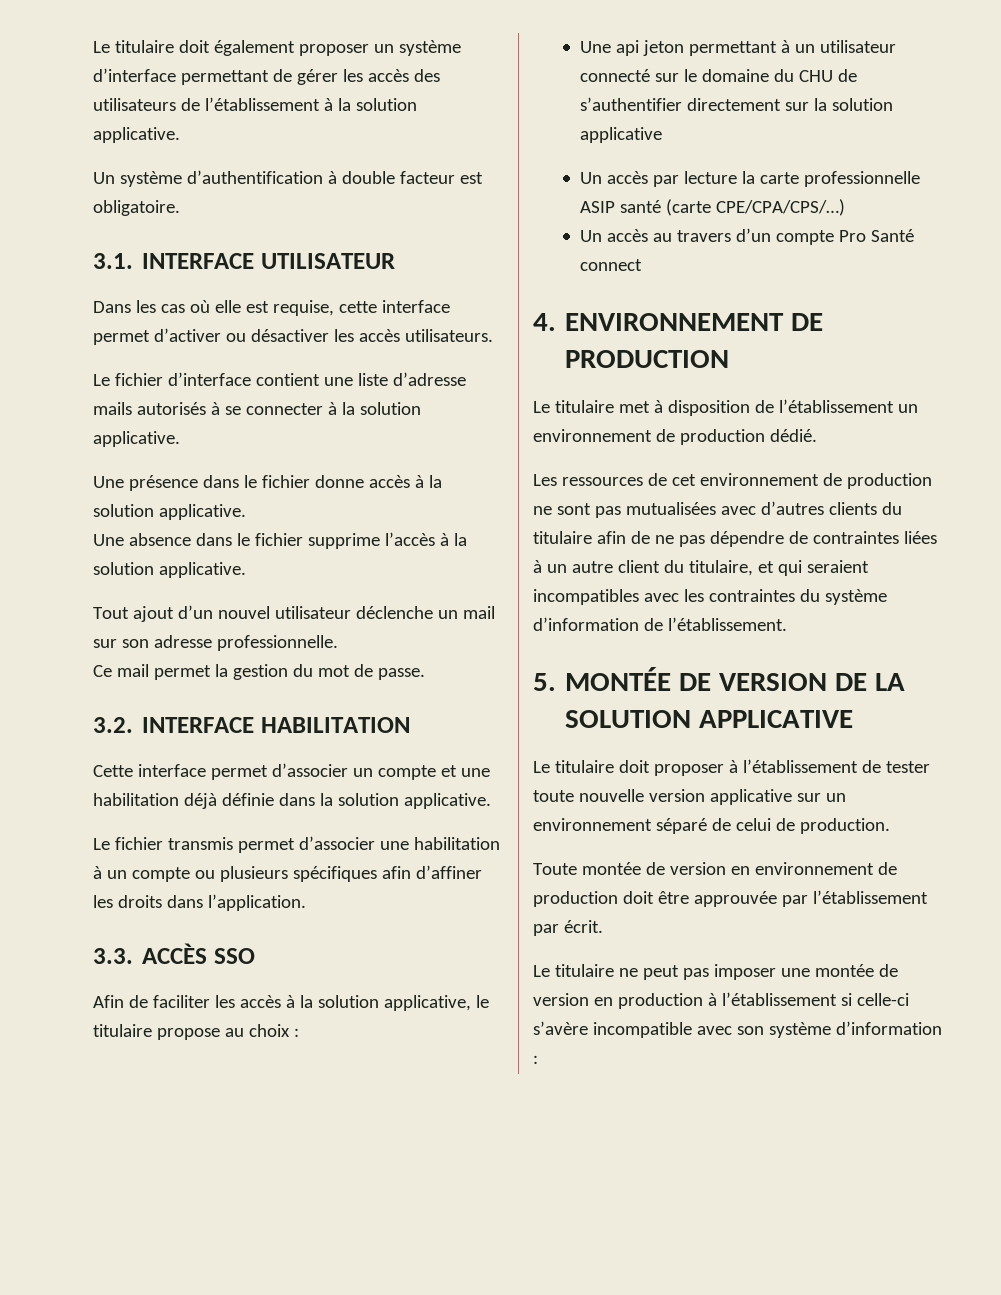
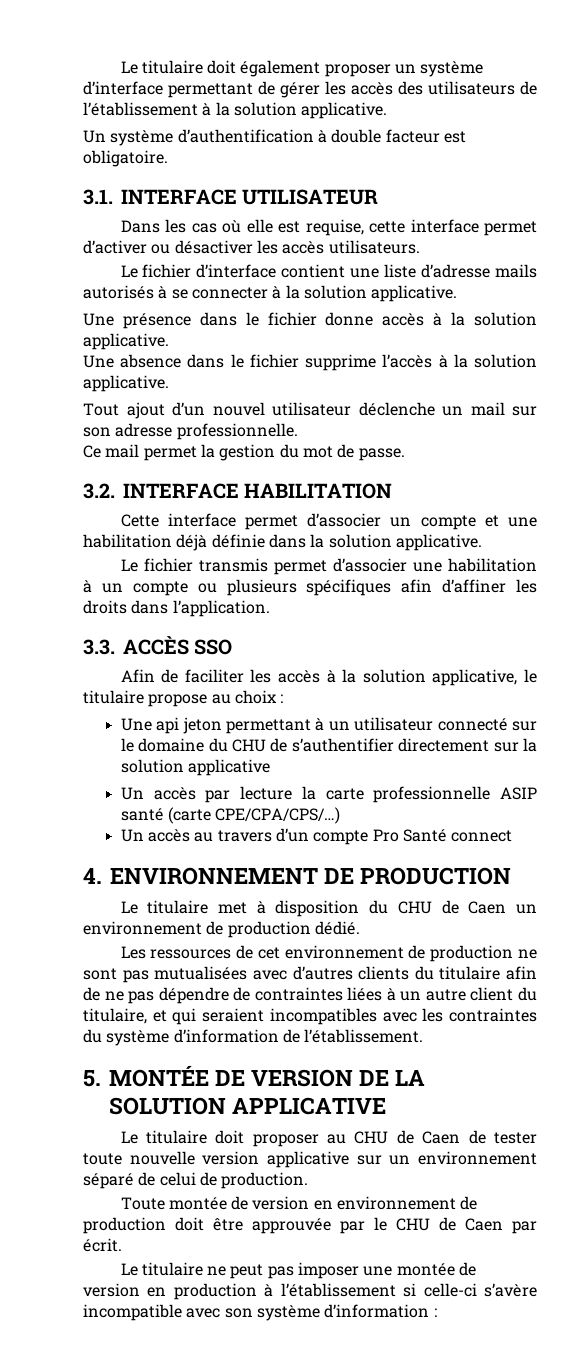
- Le titulaire met à disposition de l’établissement un environnement de production dédié.
+ Le titulaire met à disposition du CHU de Caen un environnement de production dédié.
- Le titulaire doit proposer à l’établissement de tester toute nouvelle version applicative sur un environnement séparé de celui de production.
+ Le titulaire doit proposer au CHU de Caen de tester toute nouvelle version applicative sur un environnement séparé de celui de production.
- Toute montée de version en environnement de production doit être approuvée par l’établissement par écrit.
+ Toute montée de version en environnement de production doit être approuvée par le CHU de Caen par écrit.

